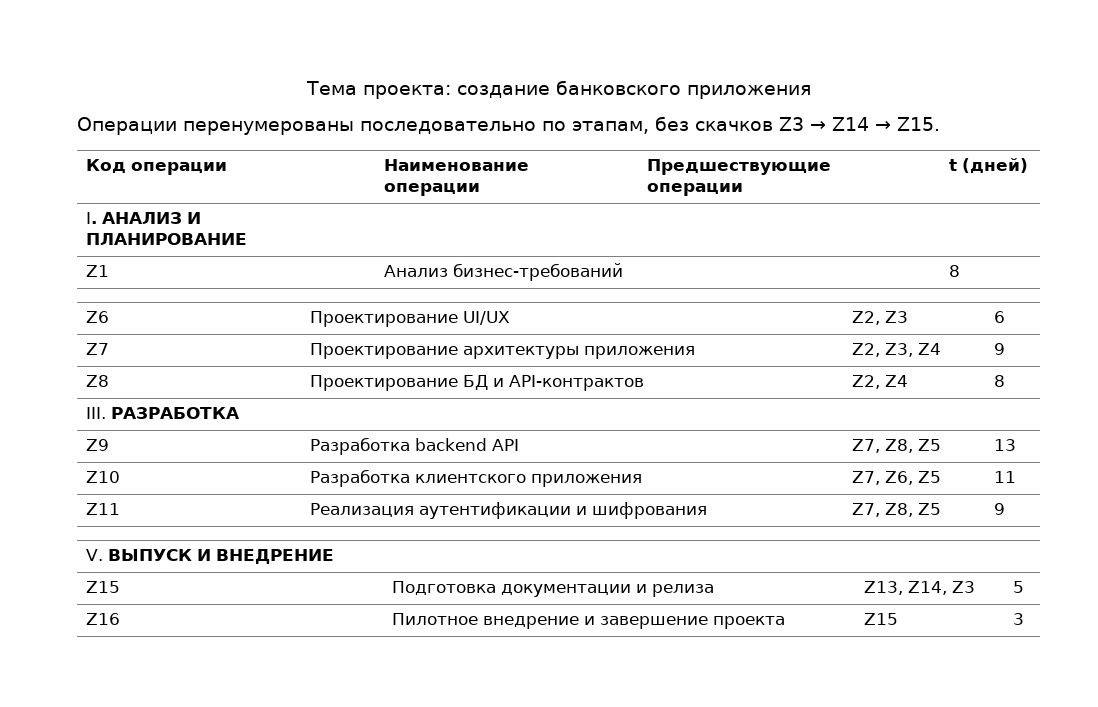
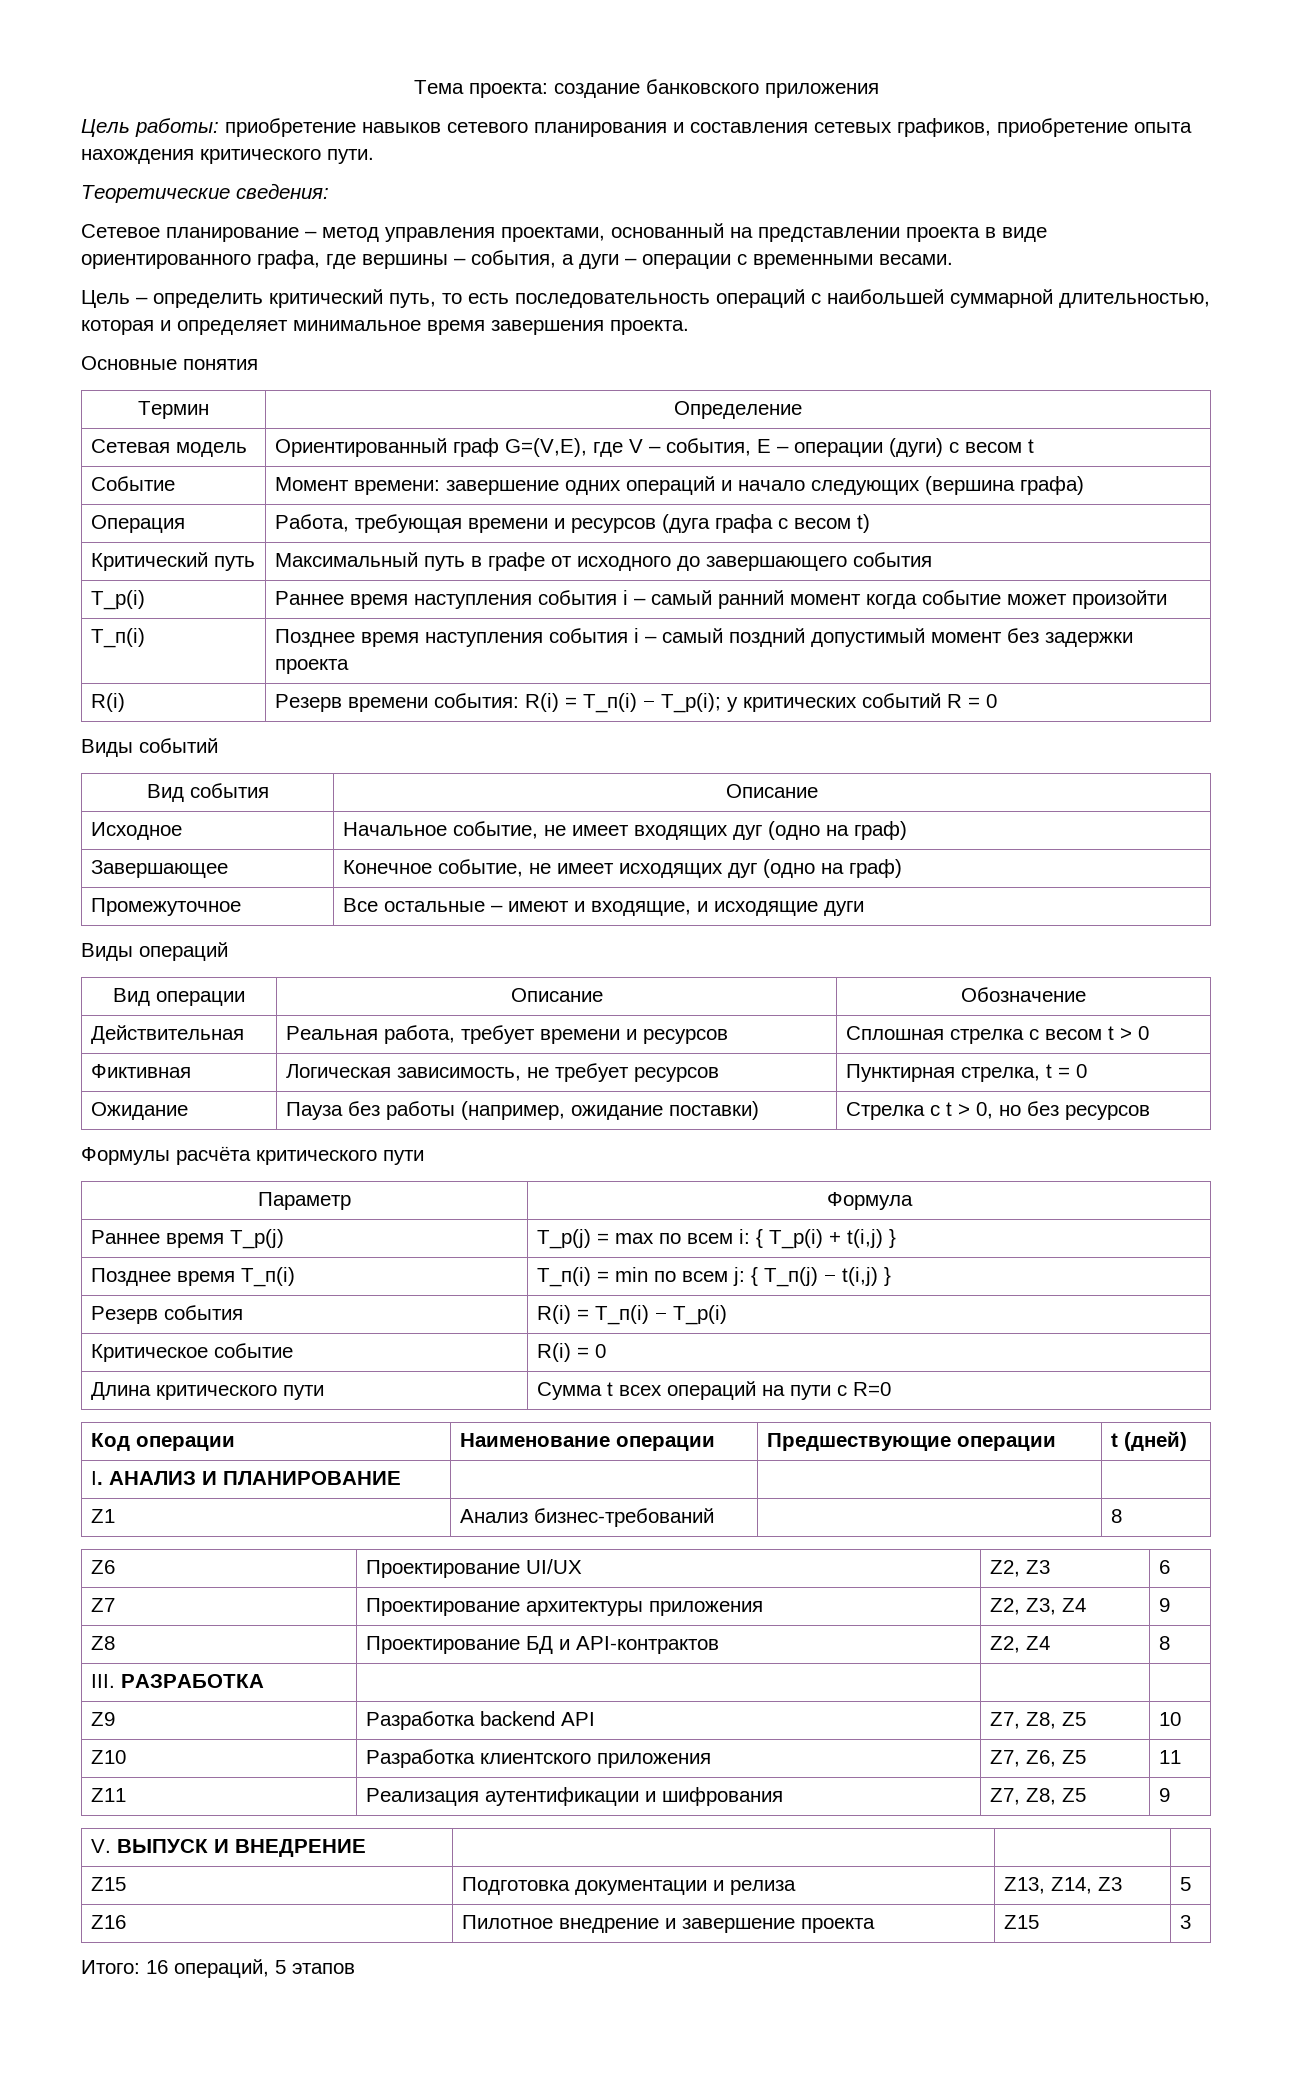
- Операции перенумерованы последовательно по этапам, без скачков Z3 → Z14 → Z15.
+ Цель работы: приобретение навыков сетевого планирования и составления сетевых графиков, приобретение опыта нахождения критического пути.
+ Теоретические сведения:
+ Сетевое планирование – метод управления проектами, основанный на представлении проекта в виде ориентированного графа, где вершины – события, а дуги – операции с временными весами.
+ Цель – определить критический путь, то есть последовательность операций с наибольшей суммарной длительностью, которая и определяет минимальное время завершения проекта.
+ Основные понятия
+ Термин | Определение
+ Сетевая модель | Ориентированный граф G=(V,E), где V – события, E – операции (дуги) с весом t
+ Событие | Момент времени: завершение одних операций и начало следующих (вершина графа)
+ Операция | Работа, требующая времени и ресурсов (дуга графа с весом t)
+ Критический путь | Максимальный путь в графе от исходного до завершающего события
+ T_р(i) | Раннее время наступления события i – самый ранний момент когда событие может произойти
+ T_п(i) | Позднее время наступления события i – самый поздний допустимый момент без задержки проекта
+ R(i) | Резерв времени события: R(i) = T_п(i) − T_р(i); у критических событий R = 0
+ Виды событий
+ Вид события | Описание
+ Исходное | Начальное событие, не имеет входящих дуг (одно на граф)
+ Завершающее | Конечное событие, не имеет исходящих дуг (одно на граф)
+ Промежуточное | Все остальные – имеют и входящие, и исходящие дуги
+ Виды операций
+ Вид операции | Описание | Обозначение
+ Действительная | Реальная работа, требует времени и ресурсов | Сплошная стрелка с весом t > 0
+ Фиктивная | Логическая зависимость, не требует ресурсов | Пунктирная стрелка, t = 0
+ Ожидание | Пауза без работы (например, ожидание поставки) | Стрелка с t > 0, но без ресурсов
+ Формулы расчёта критического пути
+ Параметр | Формула
+ Раннее время T_р(j) | T_р(j) = max по всем i: { T_р(i) + t(i,j) }
+ Позднее время T_п(i) | T_п(i) = min по всем j: { T_п(j) − t(i,j) }
+ Резерв события | R(i) = T_п(i) − T_р(i)
+ Критическое событие | R(i) = 0
+ Длина критического пути | Сумма t всех операций на пути с R=0
- Z9 | Разработка backend API | Z7, Z8, Z5 | 13
+ Z9 | Разработка backend API | Z7, Z8, Z5 | 10
+ Итого: 16 операций, 5 этапов

